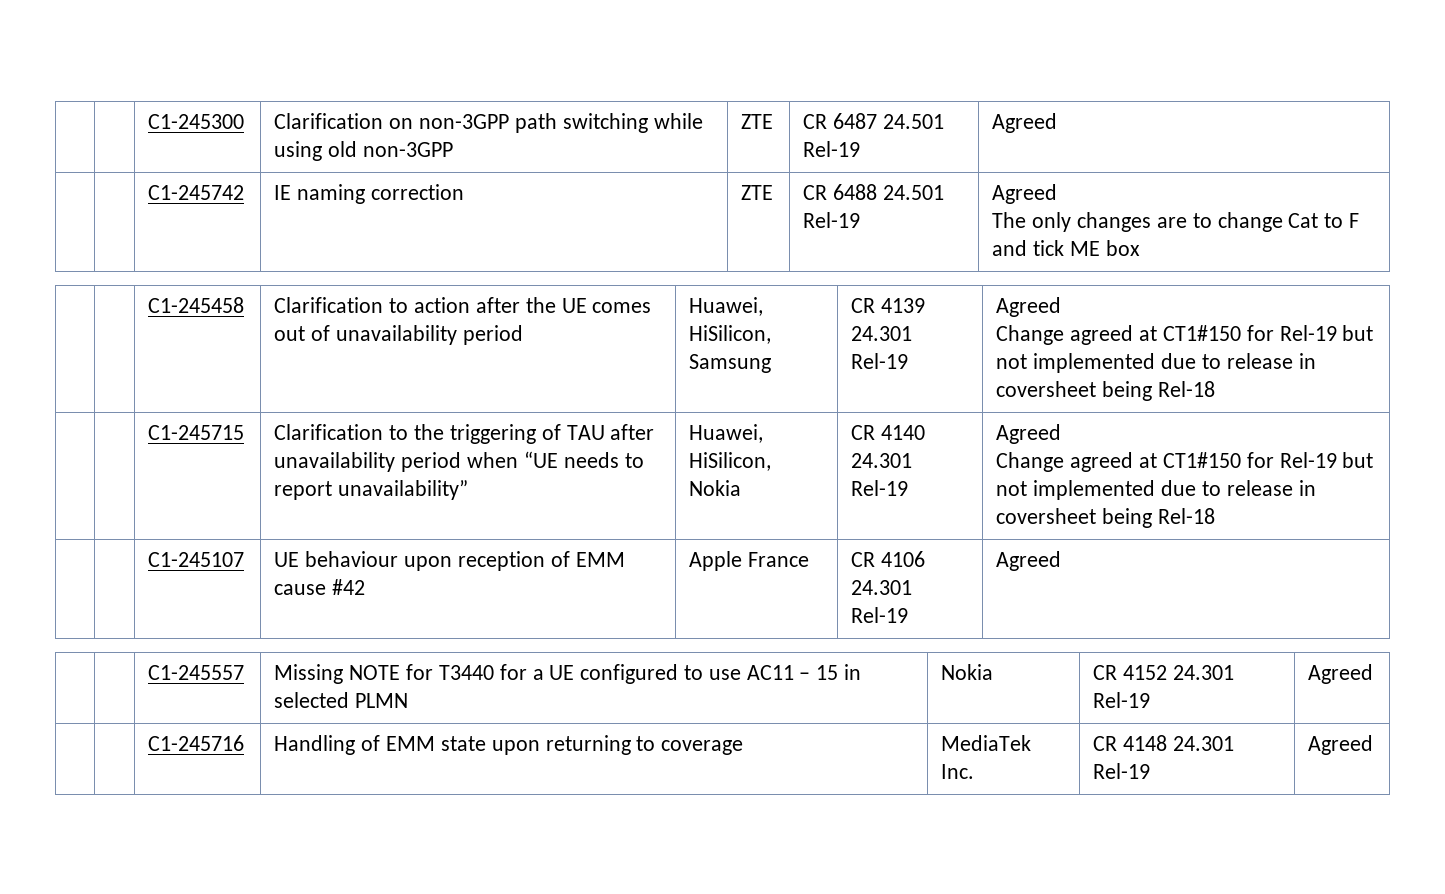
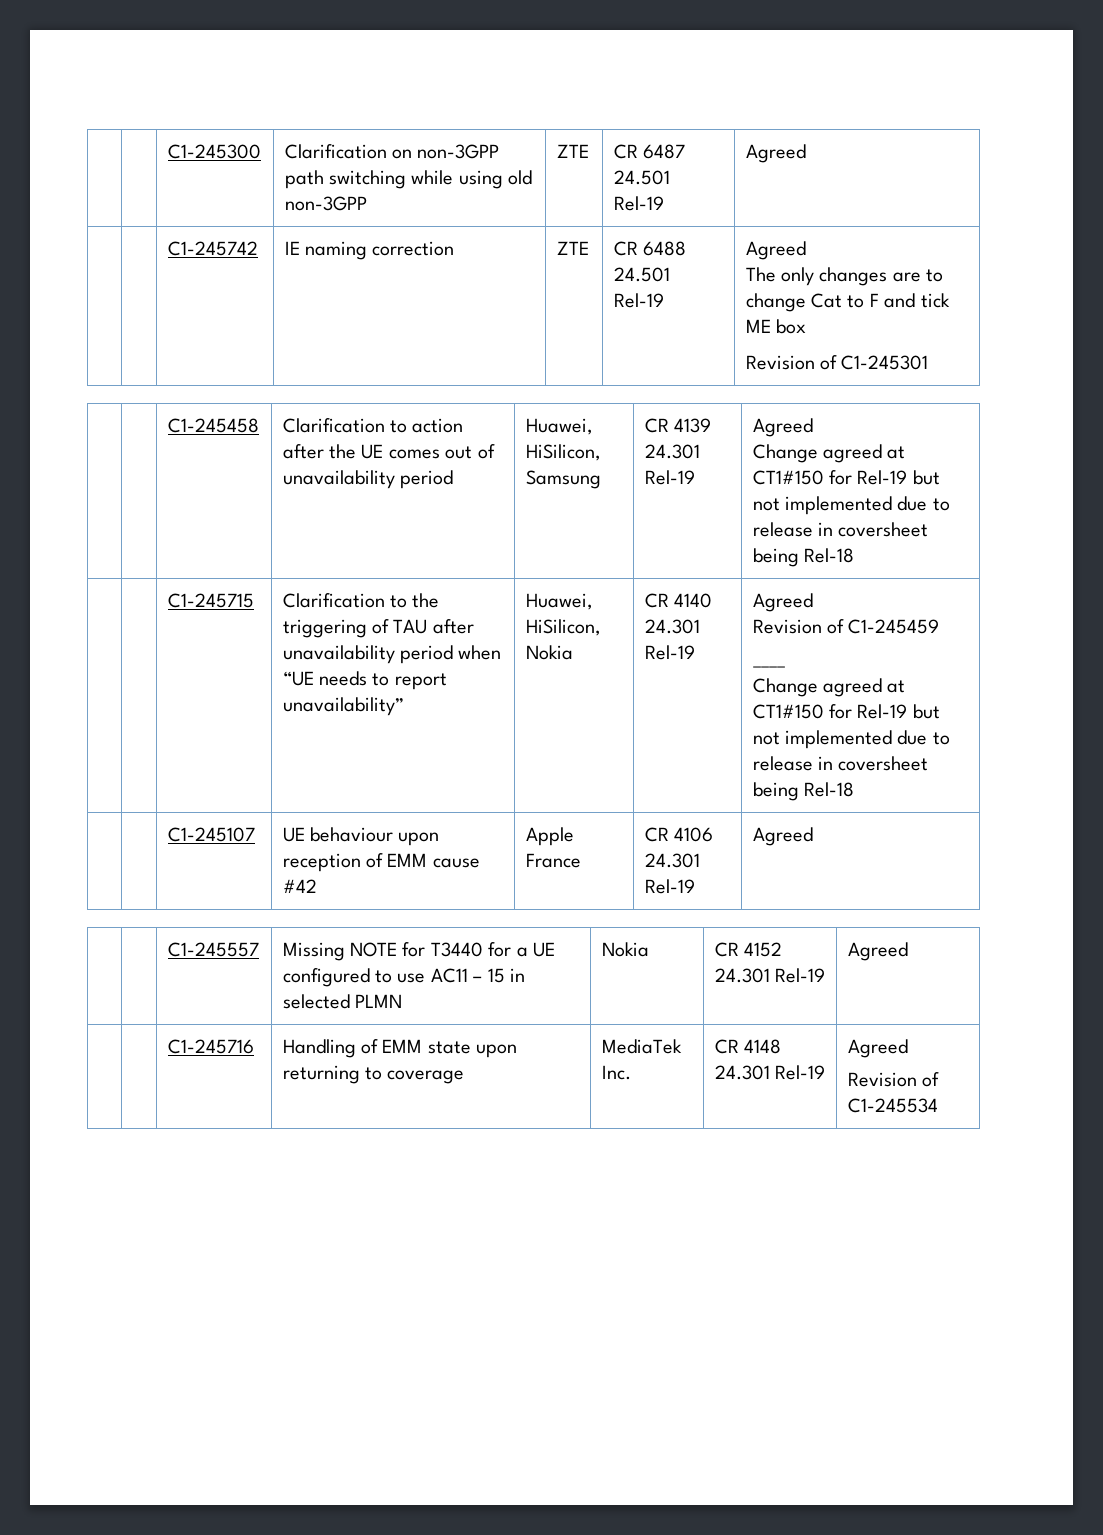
  | | C1-245742 | IE naming correction | ZTE | CR 6488 24.501 Rel-19 | Agreed
  The only changes are to change Cat to F and tick ME box
+ Revision of C1-245301
+ Revision of C1-245459
+ ____
  | | C1-245716 | Handling of EMM state upon returning to coverage | MediaTek Inc. | CR 4148 24.301 Rel-19 | Agreed
+ Revision of C1-245534

